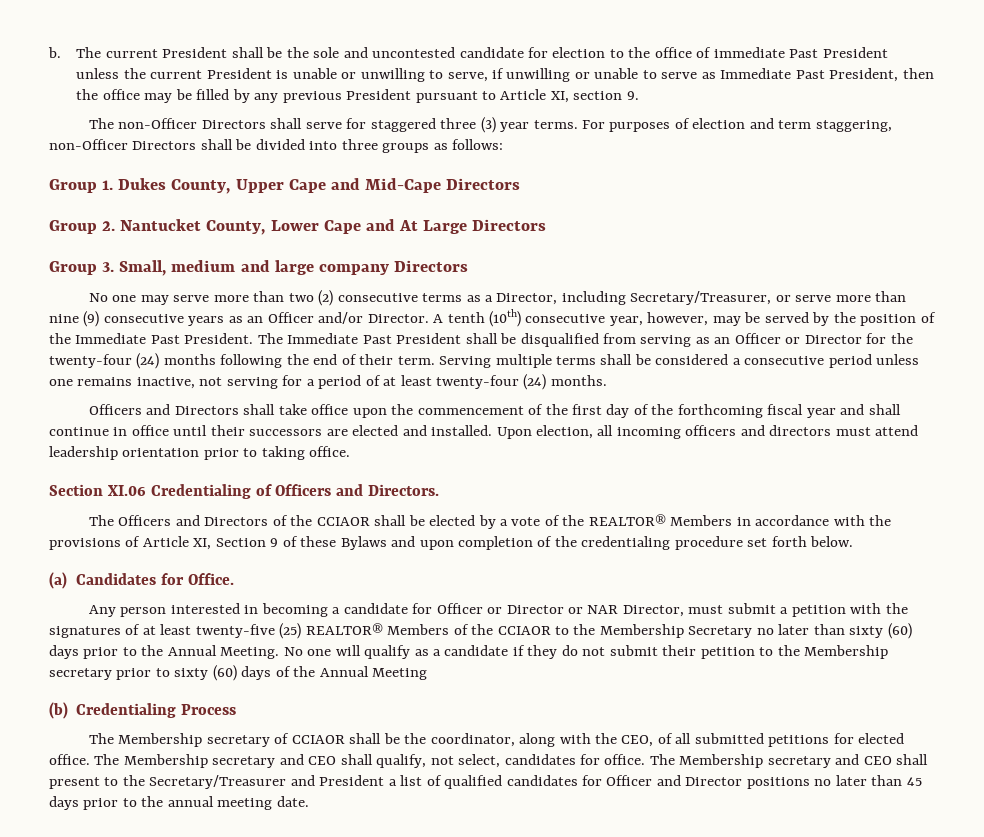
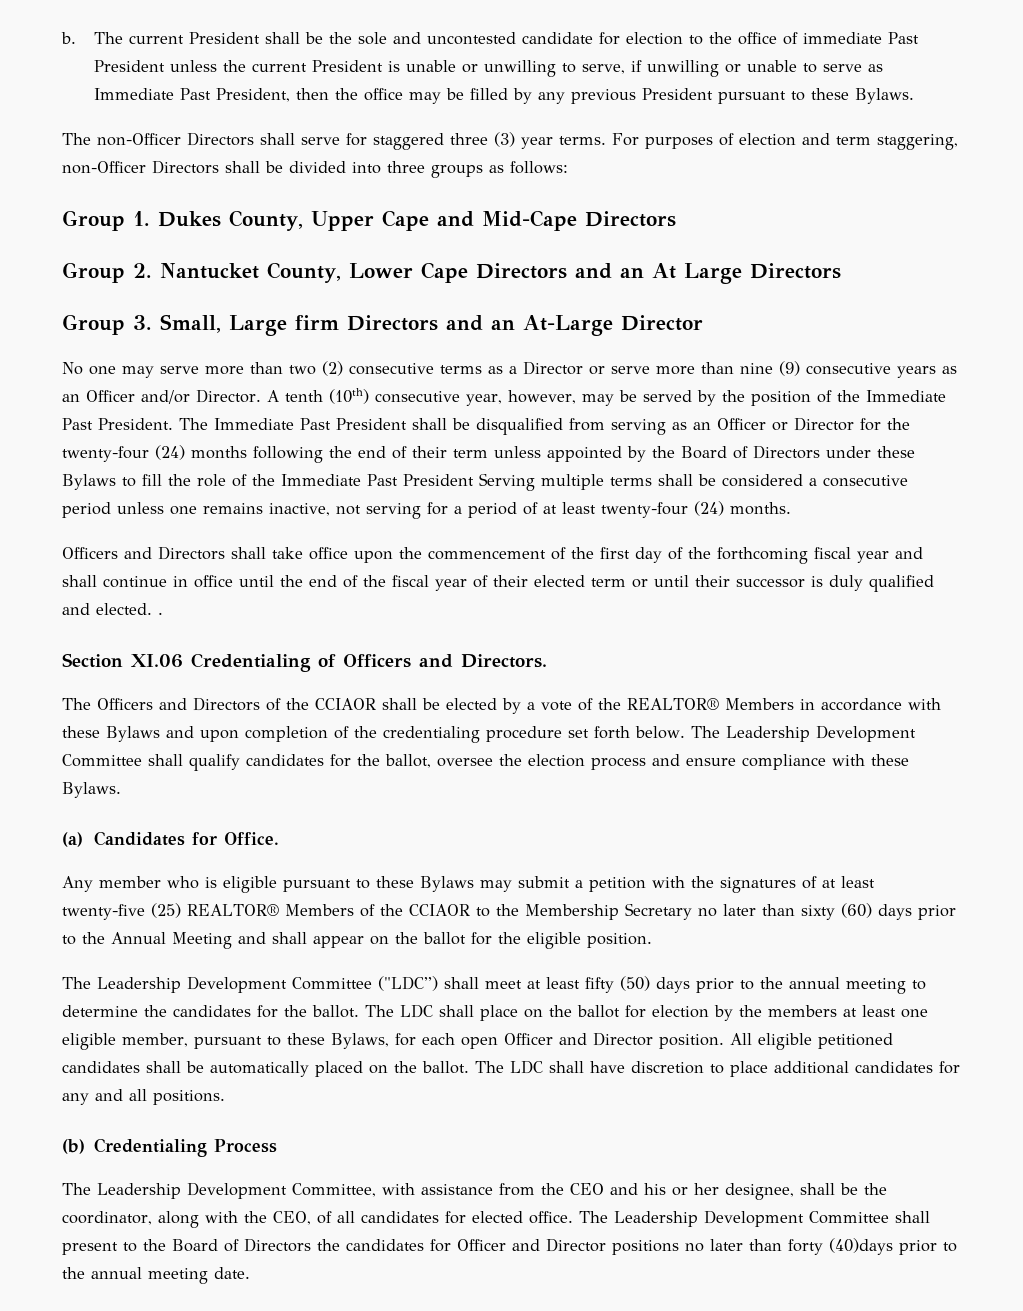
- The current President shall be the sole and uncontested candidate for election to the office of immediate Past President unless the current President is unable or unwilling to serve, if unwilling or unable to serve as Immediate Past President, then the office may be filled by any previous President pursuant to Article XI, section 9.
+ The current President shall be the sole and uncontested candidate for election to the office of immediate Past President unless the current President is unable or unwilling to serve, if unwilling or unable to serve as Immediate Past President, then the office may be filled by any previous President pursuant to these Bylaws.
- Group 2. Nantucket County, Lower Cape and At Large Directors
+ Group 2. Nantucket County, Lower Cape Directors and an At Large Directors
- Group 3. Small, medium and large company Directors
+ Group 3. Small, Large firm Directors and an At-Large Director
- No one may serve more than two (2) consecutive terms as a Director, including Secretary/Treasurer, or serve more than nine (9) consecutive years as an Officer and/or Director.
+ No one may serve more than two (2) consecutive terms as a Director or serve more than nine (9) consecutive years as an Officer and/or Director.
- The Immediate Past President shall be disqualified from serving as an Officer or Director for the twenty-four (24) months following the end of their term. Serving multiple terms shall be considered a consecutive period unless one remains inactive, not serving for a period of at least twenty-four (24) months.
+ The Immediate Past President shall be disqualified from serving as an Officer or Director for the twenty-four (24) months following the end of their term unless appointed by the Board of Directors under these Bylaws to fill the role of the Immediate Past President Serving multiple terms shall be considered a consecutive period unless one remains inactive, not serving for a period of at least twenty-four (24) months.
- Officers and Directors shall take office upon the commencement of the first day of the forthcoming fiscal year and shall continue in office until their successors are elected and installed. Upon election, all incoming officers and directors must attend leadership orientation prior to taking office.
+ Officers and Directors shall take office upon the commencement of the first day of the forthcoming fiscal year and shall continue in office until the end of the fiscal year of their elected term or until their successor is duly qualified and elected. .
- The Officers and Directors of the CCIAOR shall be elected by a vote of the REALTOR® Members in accordance with the provisions of Article XI, Section 9 of these Bylaws and upon completion of the credentialing procedure set forth below.
+ The Officers and Directors of the CCIAOR shall be elected by a vote of the REALTOR® Members in accordance with these Bylaws and upon completion of the credentialing procedure set forth below. The Leadership Development Committee shall qualify candidates for the ballot, oversee the election process and ensure compliance with these Bylaws.
- Any person interested in becoming a candidate for Officer or Director or NAR Director, must submit a petition with the signatures of at least twenty-five (25) REALTOR® Members of the CCIAOR to the Membership Secretary no later than sixty (60) days prior to the Annual Meeting. No one will qualify as a candidate if they do not submit their petition to the Membership secretary prior to sixty (60) days of the Annual Meeting
+ Any member who is eligible pursuant to these Bylaws may submit a petition with the signatures of at least twenty-five (25) REALTOR® Members of the CCIAOR to the Membership Secretary no later than sixty (60) days prior to the Annual Meeting and shall appear on the ballot for the eligible position.
+ The Leadership Development Committee ("LDC”) shall meet at least fifty (50) days prior to the annual meeting to determine the candidates for the ballot. The LDC shall place on the ballot for election by the members at least one eligible member, pursuant to these Bylaws, for each open Officer and Director position. All eligible petitioned candidates shall be automatically placed on the ballot. The LDC shall have discretion to place additional candidates for any and all positions.
  (b) Credentialing Process
- The Membership secretary of CCIAOR shall be the coordinator, along with the CEO, of all submitted petitions for elected office.
+ The Leadership Development Committee, with assistance from the CEO and his or her designee, shall be the coordinator, along with the CEO, of all candidates for elected office.
- The Membership secretary and CEO shall qualify, not select, candidates for office. The Membership secretary and CEO shall present to the Secretary/Treasurer and President a list of qualified candidates for Officer and Director positions no later than 45 days prior to the annual meeting date.
+ The Leadership Development Committee shall present to the Board of Directors the candidates for Officer and Director positions no later than forty (40)days prior to the annual meeting date.

